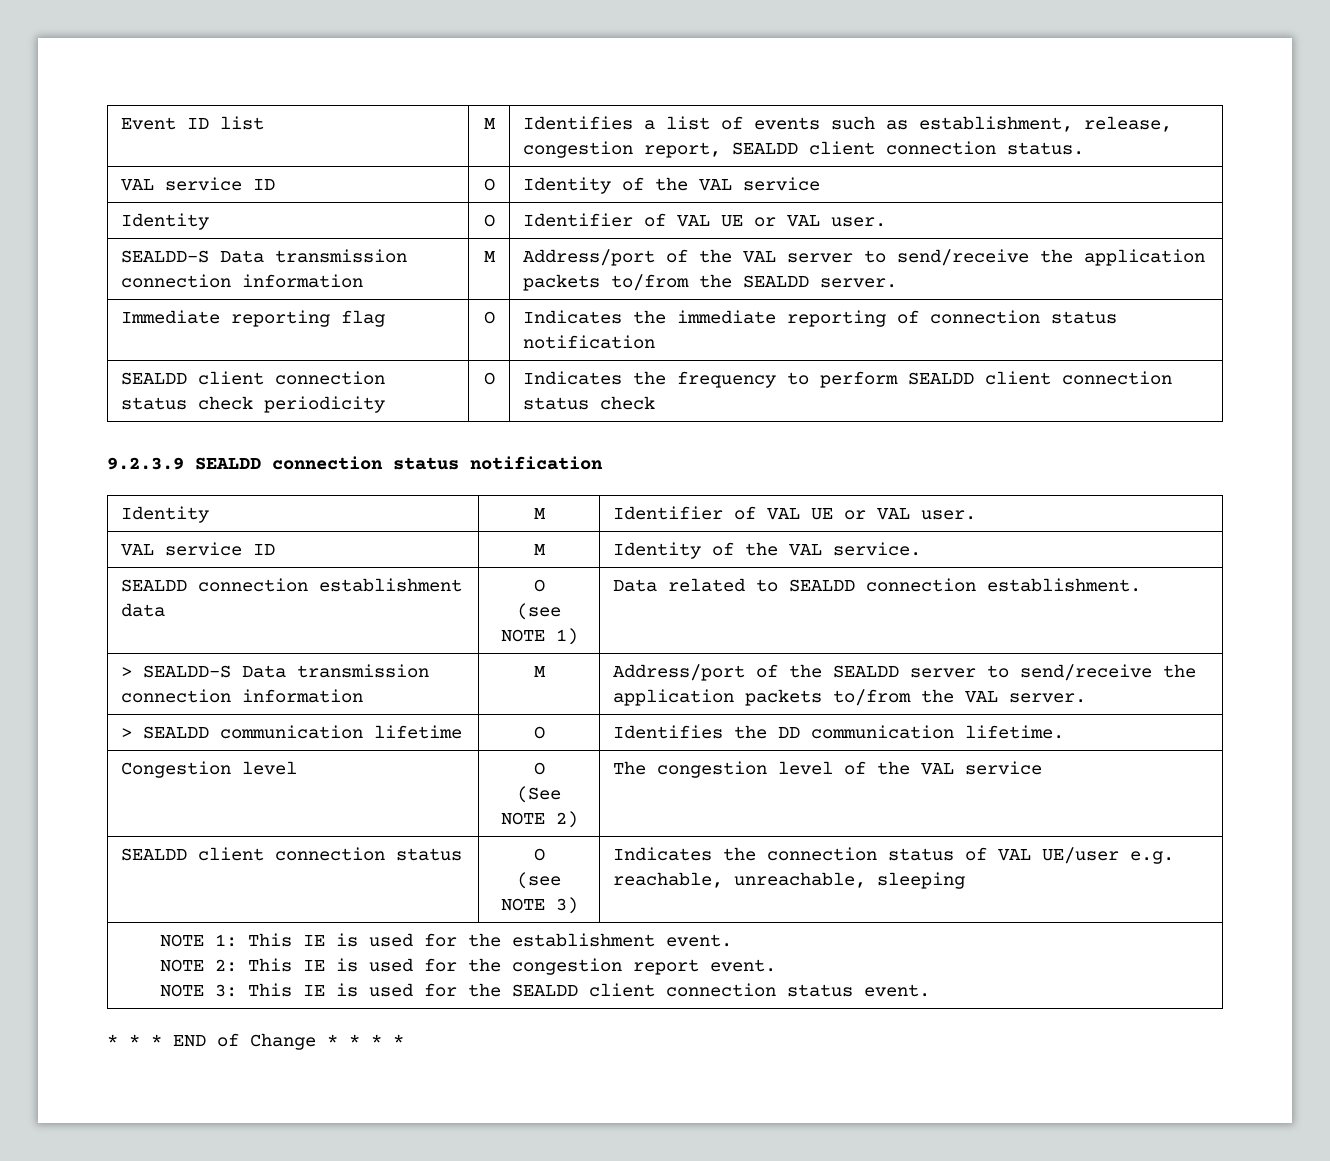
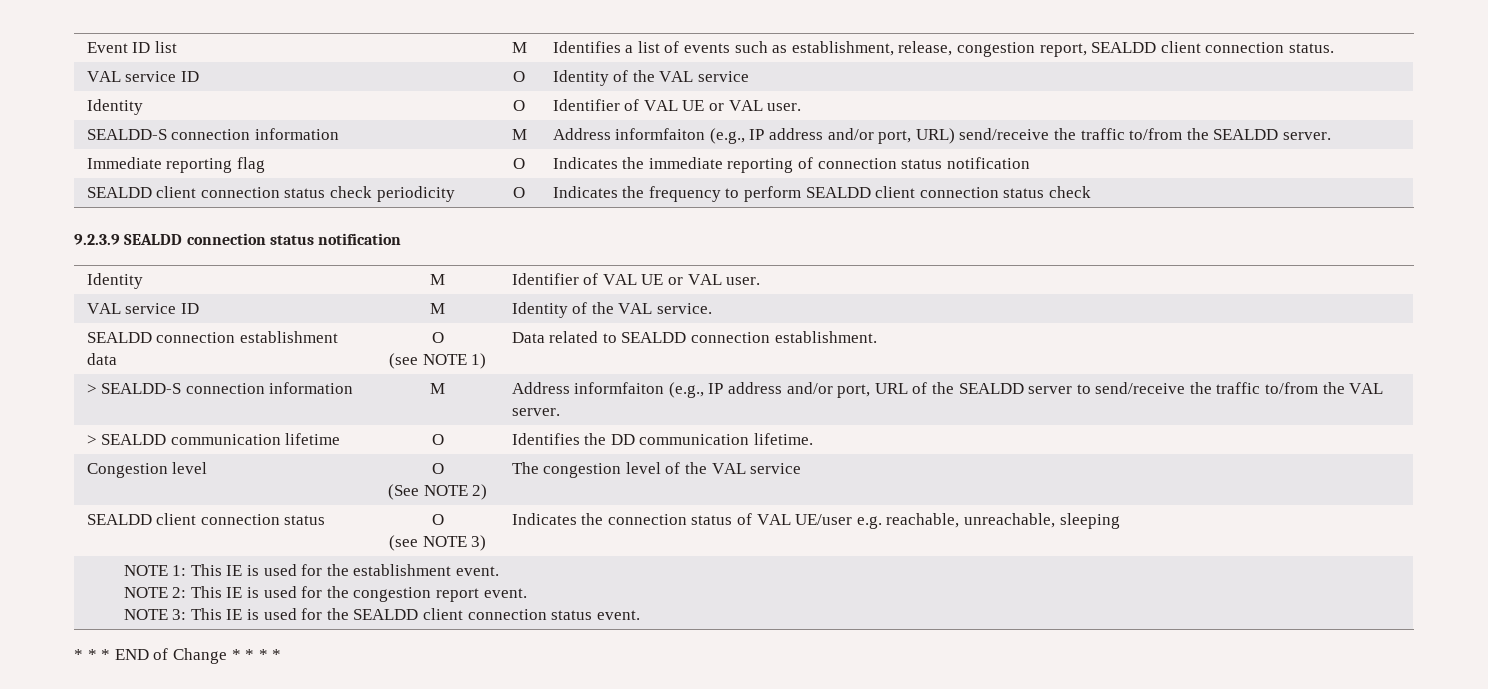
- SEALDD-S Data transmission connection information | M | Address/port of the VAL server to send/receive the application packets to/from the SEALDD server.
+ SEALDD-S connection information | M | Address informfaiton (e.g., IP address and/or port, URL) send/receive the traffic to/from the SEALDD server.
- > SEALDD-S Data transmission connection information | M | Address/port of the SEALDD server to send/receive the application packets to/from the VAL server.
+ > SEALDD-S connection information | M | Address informfaiton (e.g., IP address and/or port, URL of the SEALDD server to send/receive the traffic to/from the VAL server.

